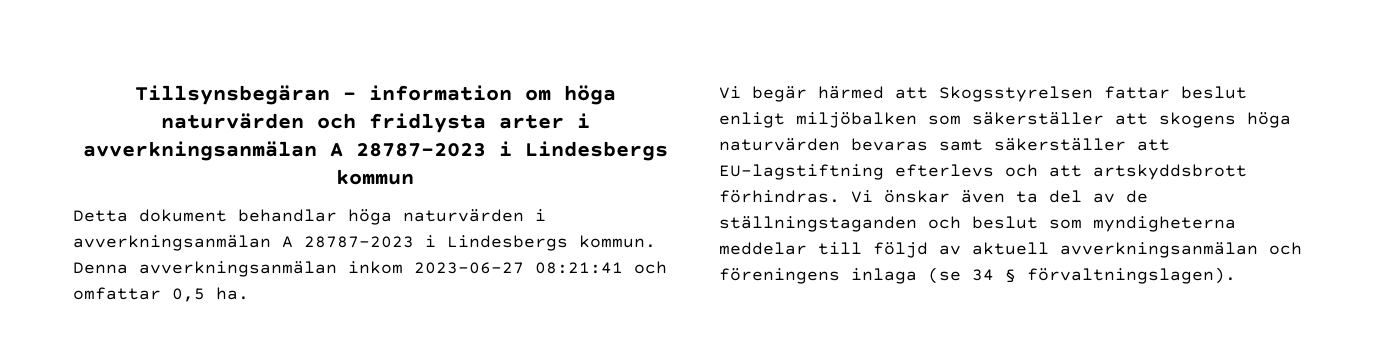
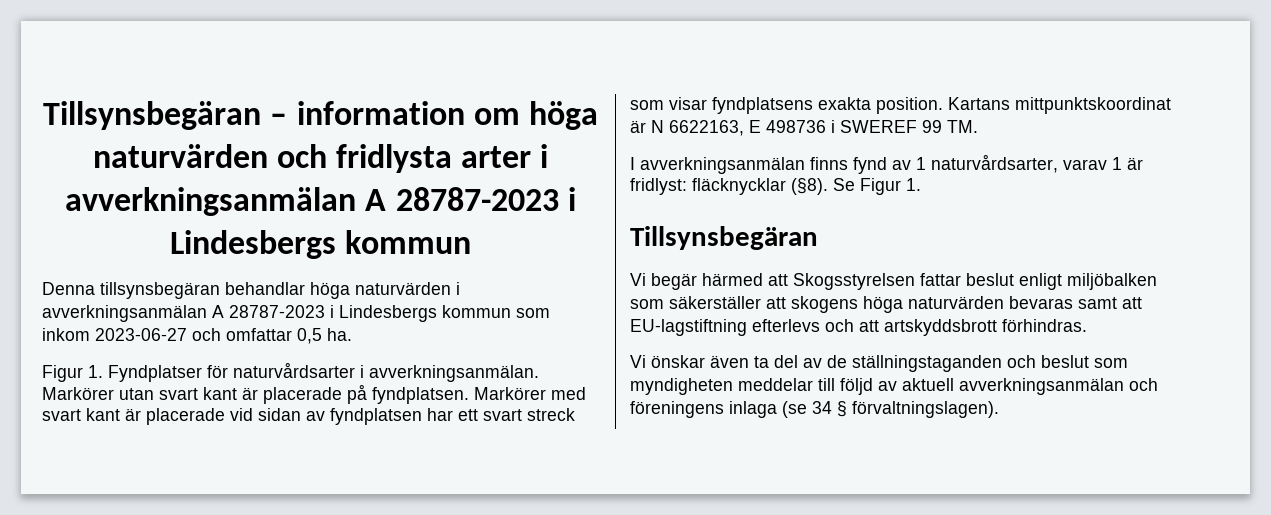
- Detta dokument behandlar höga naturvärden i avverkningsanmälan A 28787-2023 i Lindesbergs kommun. Denna avverkningsanmälan inkom 2023-06-27 08:21:41 och omfattar 0,5 ha.
+ Denna tillsynsbegäran behandlar höga naturvärden i avverkningsanmälan A 28787-2023 i Lindesbergs kommun som inkom 2023-06-27 och omfattar 0,5 ha.
+ Figur 1. Fyndplatser för naturvårdsarter i avverkningsanmälan. Markörer utan svart kant är placerade på fyndplatsen. Markörer med svart kant är placerade vid sidan av fyndplatsen har ett svart streck som visar fyndplatsens exakta position. Kartans mittpunktskoordinat är N 6622163, E 498736 i SWEREF 99 TM.
+ I avverkningsanmälan finns fynd av 1 naturvårdsarter, varav 1 är fridlyst: fläcknycklar (§8). Se Figur 1.
+ Tillsynsbegäran
- Vi begär härmed att Skogsstyrelsen fattar beslut enligt miljöbalken som säkerställer att skogens höga naturvärden bevaras samt säkerställer att EU-lagstiftning efterlevs och att artskyddsbrott förhindras. Vi önskar även ta del av de ställningstaganden och beslut som myndigheterna meddelar till följd av aktuell avverkningsanmälan och föreningens inlaga (se 34 § förvaltningslagen).
+ Vi begär härmed att Skogsstyrelsen fattar beslut enligt miljöbalken som säkerställer att skogens höga naturvärden bevaras samt att EU-lagstiftning efterlevs och att artskyddsbrott förhindras.
+ Vi önskar även ta del av de ställningstaganden och beslut som myndigheten meddelar till följd av aktuell avverkningsanmälan och föreningens inlaga (se 34 § förvaltningslagen).

